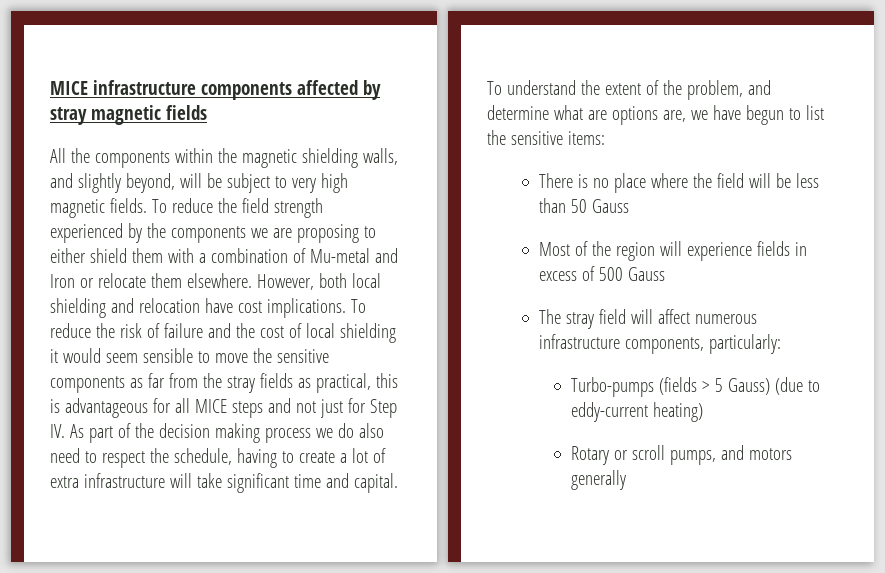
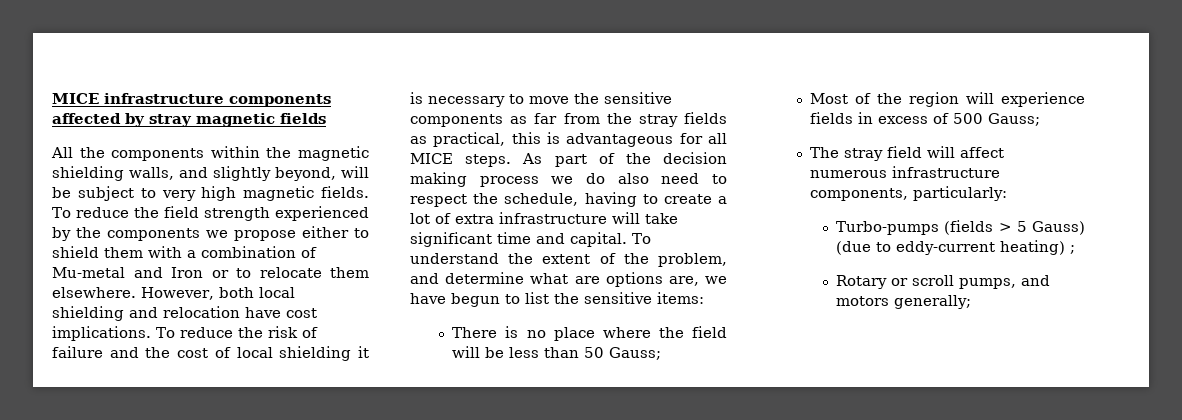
- To reduce the field strength experienced by the components we are proposing to either shield them with a combination of Mu-metal and Iron or relocate them elsewhere.
+ To reduce the field strength experienced by the components we propose either to shield them with a combination of Mu-metal and Iron or to relocate them elsewhere.
- To reduce the risk of failure and the cost of local shielding it would seem sensible to move the sensitive components as far from the stray fields as practical, this is advantageous for all MICE steps and not just for Step IV. As part of the decision making process we do also need to respect the schedule, having to create a lot of extra infrastructure will take significant time and capital.
+ To reduce the risk of failure and the cost of local shielding it is necessary to move the sensitive components as far from the stray fields as practical, this is advantageous for all MICE steps. As part of the decision making process we do also need to respect the schedule, having to create a lot of extra infrastructure will take significant time and capital.
- There is no place where the field will be less than 50 Gauss
+ There is no place where the field will be less than 50 Gauss;
- Most of the region will experience fields in excess of 500 Gauss
+ Most of the region will experience fields in excess of 500 Gauss;
- Turbo-pumps (fields > 5 Gauss) (due to eddy-current heating)
+ Turbo-pumps (fields > 5 Gauss) (due to eddy-current heating) ;
- Rotary or scroll pumps, and motors generally
+ Rotary or scroll pumps, and motors generally;

